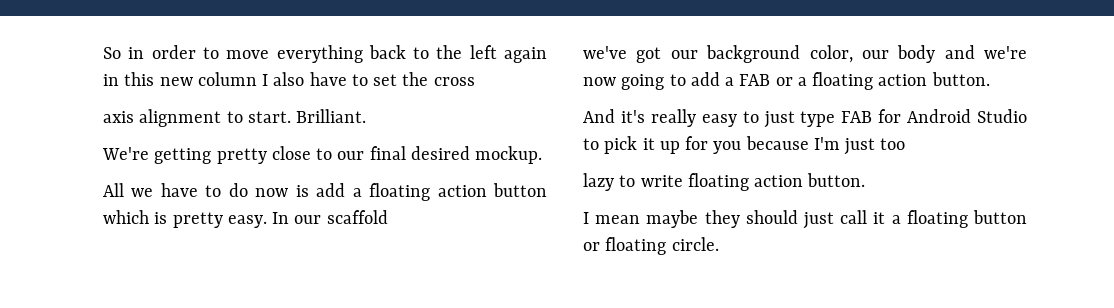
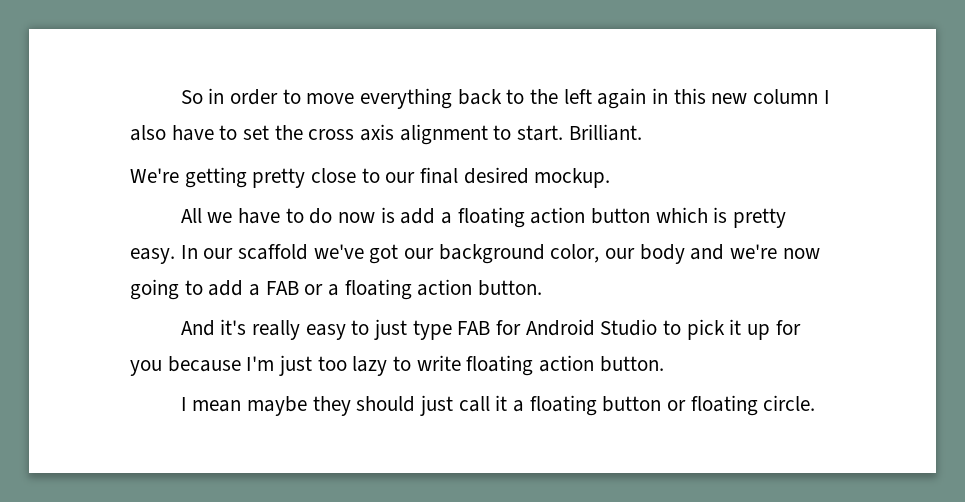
- So in order to move everything back to the left again in this new column I also have to set the cross
- axis alignment to start.
+ So in order to move everything back to the left again in this new column I also have to set the cross axis alignment to start.
- In our scaffold
- we've got our background color, our body and we're now going to add a FAB or a floating action button.
+ In our scaffold we've got our background color, our body and we're now going to add a FAB or a floating action button.
- And it's really easy to just type FAB for Android Studio to pick it up for you because I'm just too
- lazy to write floating action button.
+ And it's really easy to just type FAB for Android Studio to pick it up for you because I'm just too lazy to write floating action button.

